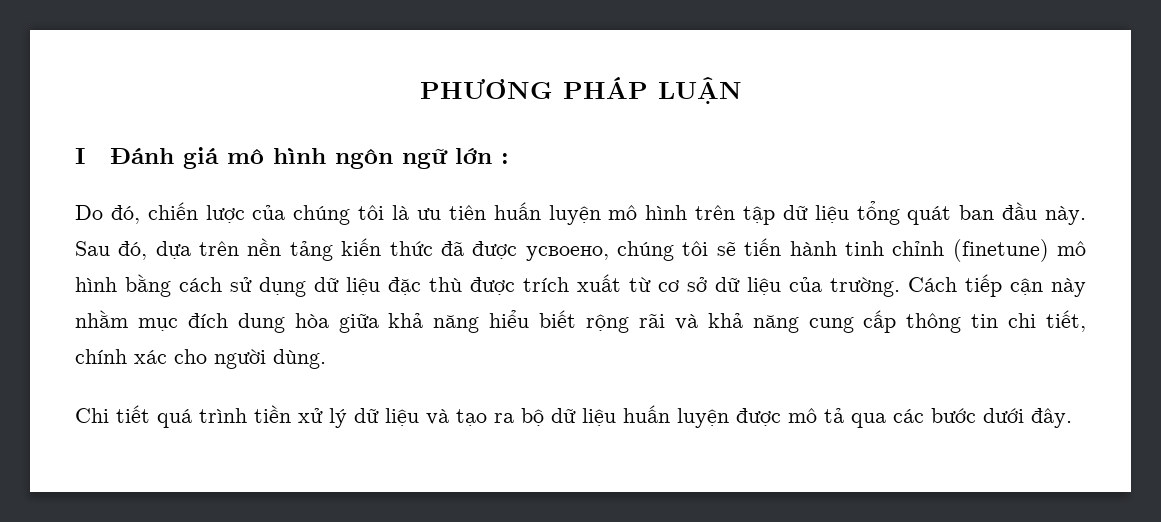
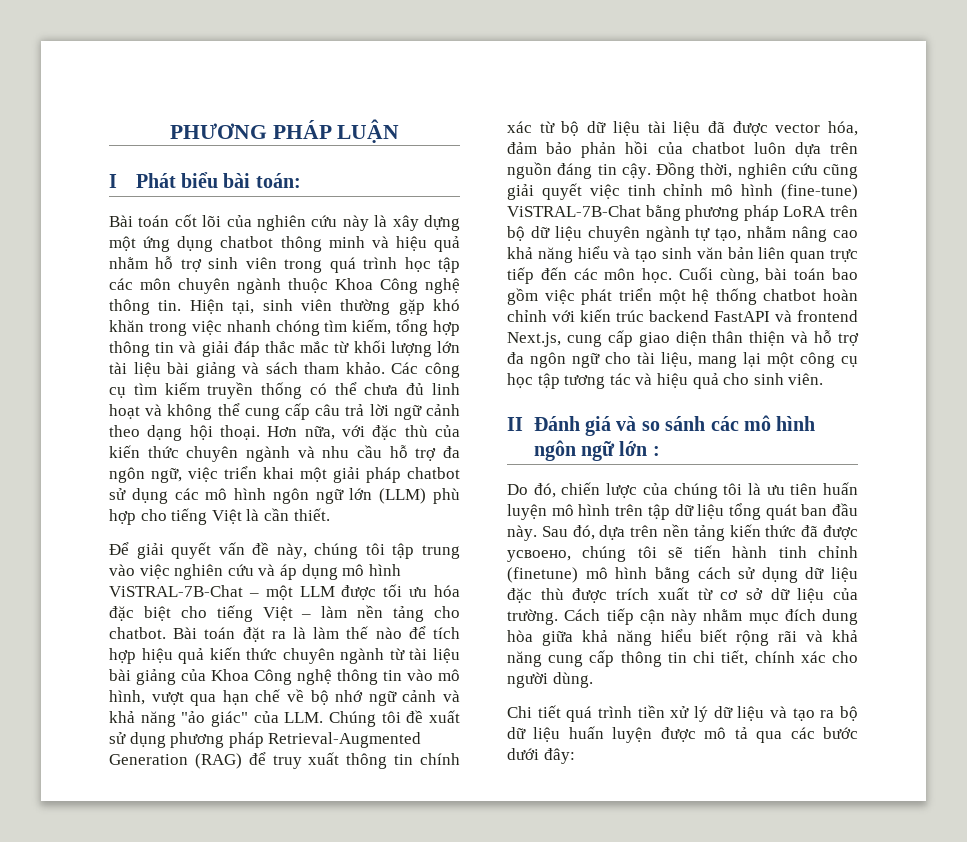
- I Đánh giá mô hình ngôn ngữ lớn :
+ I Phát biểu bài toán:
+ Bài toán cốt lõi của nghiên cứu này là xây dựng một ứng dụng chatbot thông minh và hiệu quả nhằm hỗ trợ sinh viên trong quá trình học tập các môn chuyên ngành thuộc Khoa Công nghệ thông tin. Hiện tại, sinh viên thường gặp khó khăn trong việc nhanh chóng tìm kiếm, tổng hợp thông tin và giải đáp thắc mắc từ khối lượng lớn tài liệu bài giảng và sách tham khảo. Các công cụ tìm kiếm truyền thống có thể chưa đủ linh hoạt và không thể cung cấp câu trả lời ngữ cảnh theo dạng hội thoại. Hơn nữa, với đặc thù của kiến thức chuyên ngành và nhu cầu hỗ trợ đa ngôn ngữ, việc triển khai một giải pháp chatbot sử dụng các mô hình ngôn ngữ lớn (LLM) phù hợp cho tiếng Việt là cần thiết.
+ Để giải quyết vấn đề này, chúng tôi tập trung vào việc nghiên cứu và áp dụng mô hình ViSTRAL-7B-Chat – một LLM được tối ưu hóa đặc biệt cho tiếng Việt – làm nền tảng cho chatbot. Bài toán đặt ra là làm thế nào để tích hợp hiệu quả kiến thức chuyên ngành từ tài liệu bài giảng của Khoa Công nghệ thông tin vào mô hình, vượt qua hạn chế về bộ nhớ ngữ cảnh và khả năng "ảo giác" của LLM. Chúng tôi đề xuất sử dụng phương pháp Retrieval-Augmented Generation (RAG) để truy xuất thông tin chính xác từ bộ dữ liệu tài liệu đã được vector hóa, đảm bảo phản hồi của chatbot luôn dựa trên nguồn đáng tin cậy. Đồng thời, nghiên cứu cũng giải quyết việc tinh chỉnh mô hình (fine-tune) ViSTRAL-7B-Chat bằng phương pháp LoRA trên bộ dữ liệu chuyên ngành tự tạo, nhằm nâng cao khả năng hiểu và tạo sinh văn bản liên quan trực tiếp đến các môn học. Cuối cùng, bài toán bao gồm việc phát triển một hệ thống chatbot hoàn chỉnh với kiến trúc backend FastAPI và frontend Next.js, cung cấp giao diện thân thiện và hỗ trợ đa ngôn ngữ cho tài liệu, mang lại một công cụ học tập tương tác và hiệu quả cho sinh viên.
+ II Đánh giá và so sánh các mô hình ngôn ngữ lớn :
- Chi tiết quá trình tiền xử lý dữ liệu và tạo ra bộ dữ liệu huấn luyện được mô tả qua các bước dưới đây.
+ Chi tiết quá trình tiền xử lý dữ liệu và tạo ra bộ dữ liệu huấn luyện được mô tả qua các bước dưới đây:

